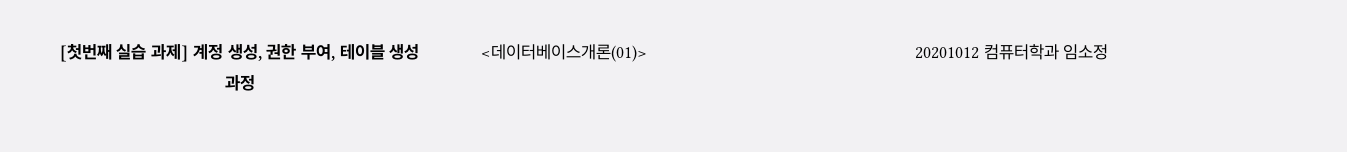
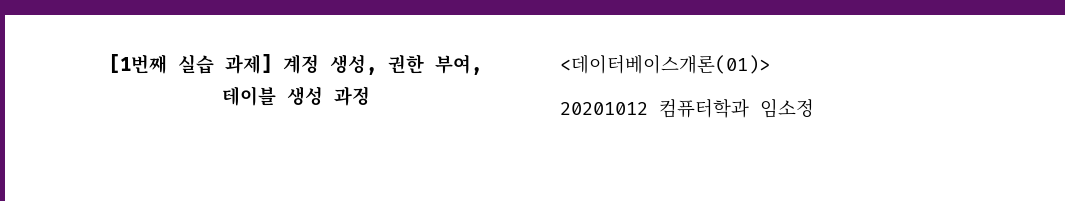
- [첫번째 실습 과제] 계정 생성, 권한 부여, 테이블 생성 과정
+ [1번째 실습 과제] 계정 생성, 권한 부여, 테이블 생성 과정

